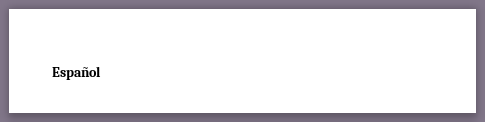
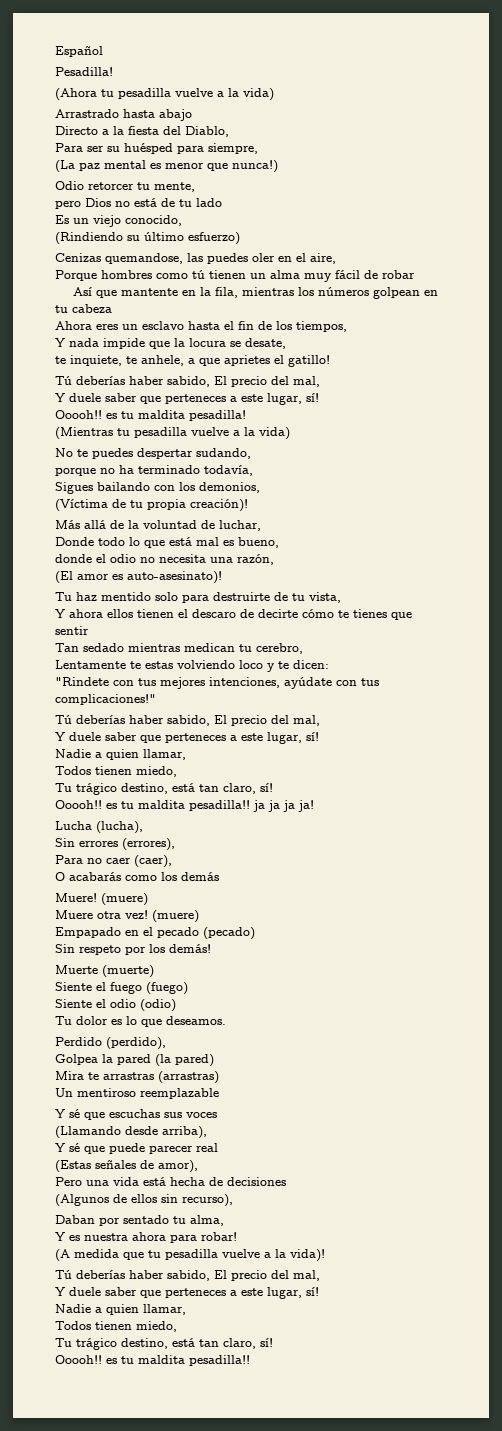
+ Pesadilla!
+ (Ahora tu pesadilla vuelve a la vida)
+ Arrastrado hasta abajo
+ Directo a la fiesta del Diablo,
+ Para ser su huésped para siempre,
+ (La paz mental es menor que nunca!)
+ Odio retorcer tu mente,
+ pero Dios no está de tu lado
+ Es un viejo conocido,
+ (Rindiendo su último esfuerzo)
+ Cenizas quemandose, las puedes oler en el aire,
+ Porque hombres como tú tienen un alma muy fácil de robar
+ Así que mantente en la fila, mientras los números golpean en tu cabeza
+ Ahora eres un esclavo hasta el fin de los tiempos,
+ Y nada impide que la locura se desate,
+ te inquiete, te anhele, a que aprietes el gatillo!
+ Tú deberías haber sabido, El precio del mal,
+ Y duele saber que perteneces a este lugar, sí!
+ Ooooh!! es tu maldita pesadilla!
+ (Mientras tu pesadilla vuelve a la vida)
+ No te puedes despertar sudando,
+ porque no ha terminado todavía,
+ Sigues bailando con los demonios,
+ (Víctima de tu propia creación)!
+ Más allá de la voluntad de luchar,
+ Donde todo lo que está mal es bueno,
+ donde el odio no necesita una razón,
+ (El amor es auto-asesinato)!
+ Tu haz mentido solo para destruirte de tu vista,
+ Y ahora ellos tienen el descaro de decirte cómo te tienes que sentir
+ Tan sedado mientras medican tu cerebro,
+ Lentamente te estas volviendo loco y te dicen:
+ "Rindete con tus mejores intenciones, ayúdate con tus complicaciones!"
+ Tú deberías haber sabido, El precio del mal,
+ Y duele saber que perteneces a este lugar, sí!
+ Nadie a quien llamar,
+ Todos tienen miedo,
+ Tu trágico destino, está tan claro, sí!
+ Ooooh!! es tu maldita pesadilla!! ja ja ja ja!
+ Lucha (lucha),
+ Sin errores (errores),
+ Para no caer (caer),
+ O acabarás como los demás
+ Muere! (muere)
+ Muere otra vez! (muere)
+ Empapado en el pecado (pecado)
+ Sin respeto por los demás!
+ Muerte (muerte)
+ Siente el fuego (fuego)
+ Siente el odio (odio)
+ Tu dolor es lo que deseamos.
+ Perdido (perdido),
+ Golpea la pared (la pared)
+ Mira te arrastras (arrastras)
+ Un mentiroso reemplazable
+ Y sé que escuchas sus voces
+ (Llamando desde arriba),
+ Y sé que puede parecer real
+ (Estas señales de amor),
+ Pero una vida está hecha de decisiones
+ (Algunos de ellos sin recurso),
+ Daban por sentado tu alma,
+ Y es nuestra ahora para robar!
+ (A medida que tu pesadilla vuelve a la vida)!
+ Tú deberías haber sabido, El precio del mal,
+ Y duele saber que perteneces a este lugar, sí!
+ Nadie a quien llamar,
+ Todos tienen miedo,
+ Tu trágico destino, está tan claro, sí!
+ Ooooh!! es tu maldita pesadilla!!

